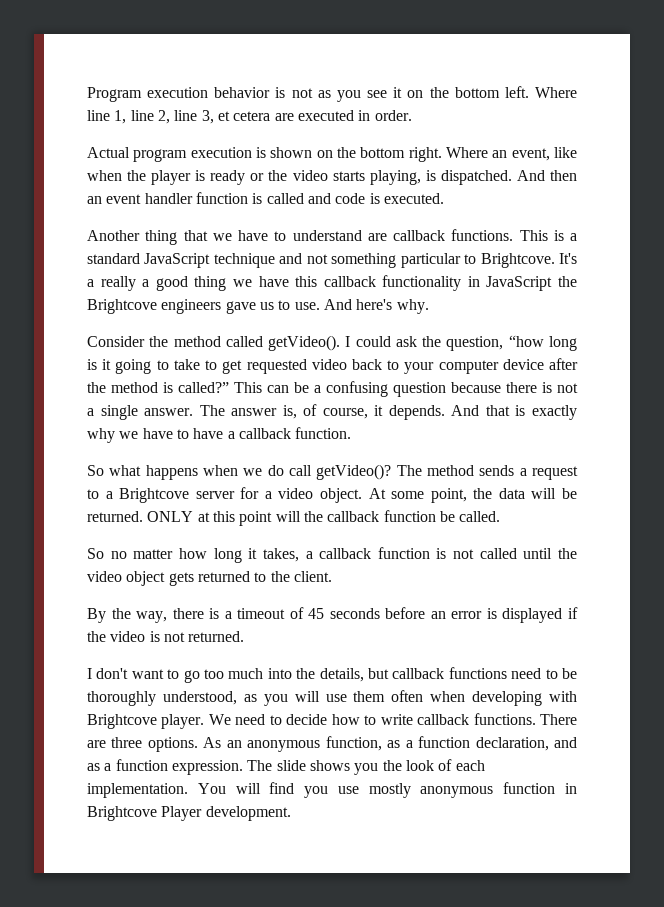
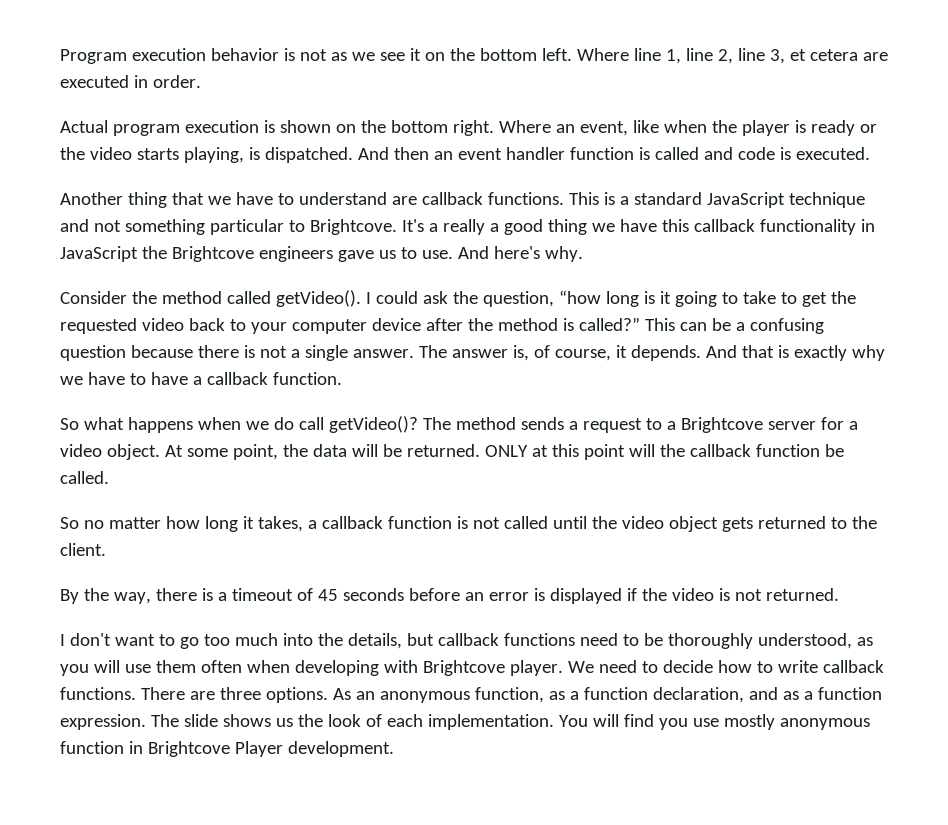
- Program execution behavior is not as you see it on the bottom left.
+ Program execution behavior is not as we see it on the bottom left.
- I could ask the question, “how long is it going to take to get requested video back to your computer device after the method is called?”
+ I could ask the question, “how long is it going to take to get the requested video back to your computer device after the method is called?”
- The slide shows you the look of each implementation.
+ The slide shows us the look of each implementation.

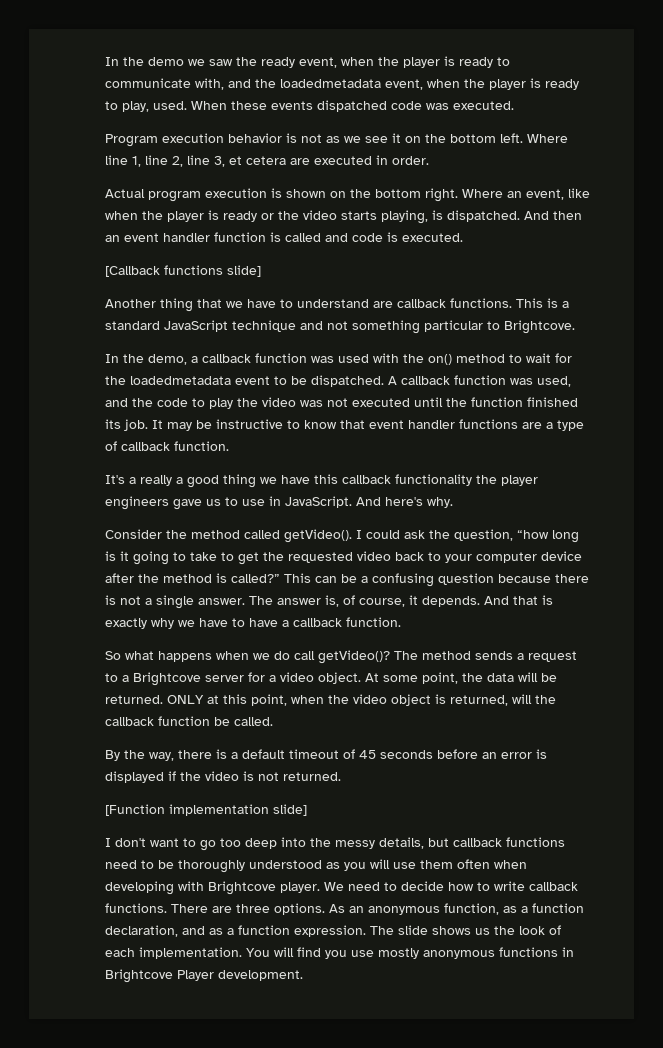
+ In the demo we saw the ready event, when the player is ready to communicate with, and the loadedmetadata event, when the player is ready to play, used. When these events dispatched code was executed.
+ [Callback functions slide]
- This is a standard JavaScript technique and not something particular to Brightcove. It's a really a good thing we have this callback functionality in JavaScript the Brightcove engineers gave us to use.
+ This is a standard JavaScript technique and not something particular to Brightcove.
+ In the demo, a callback function was used with the on() method to wait for the loadedmetadata event to be dispatched. A callback function was used, and the code to play the video was not executed until the function finished its job. It may be instructive to know that event handler functions are a type of callback function.
+ It's a really a good thing we have this callback functionality the player engineers gave us to use in JavaScript.
- ONLY at this point will the callback function be called.
+ ONLY at this point, when the video object is returned, will the callback function be called.
- So no matter how long it takes, a callback function is not called until the video object gets returned to the client.
- By the way, there is a timeout of 45 seconds before an error is displayed if the video is not returned.
+ By the way, there is a default timeout of 45 seconds before an error is displayed if the video is not returned.
+ [Function implementation slide]
- I don't want to go too much into the details, but callback functions need to be thoroughly understood, as you will use them often when developing with Brightcove player.
+ I don't want to go too deep into the messy details, but callback functions need to be thoroughly understood as you will use them often when developing with Brightcove player.
- You will find you use mostly anonymous function in Brightcove Player development.
+ You will find you use mostly anonymous functions in Brightcove Player development.

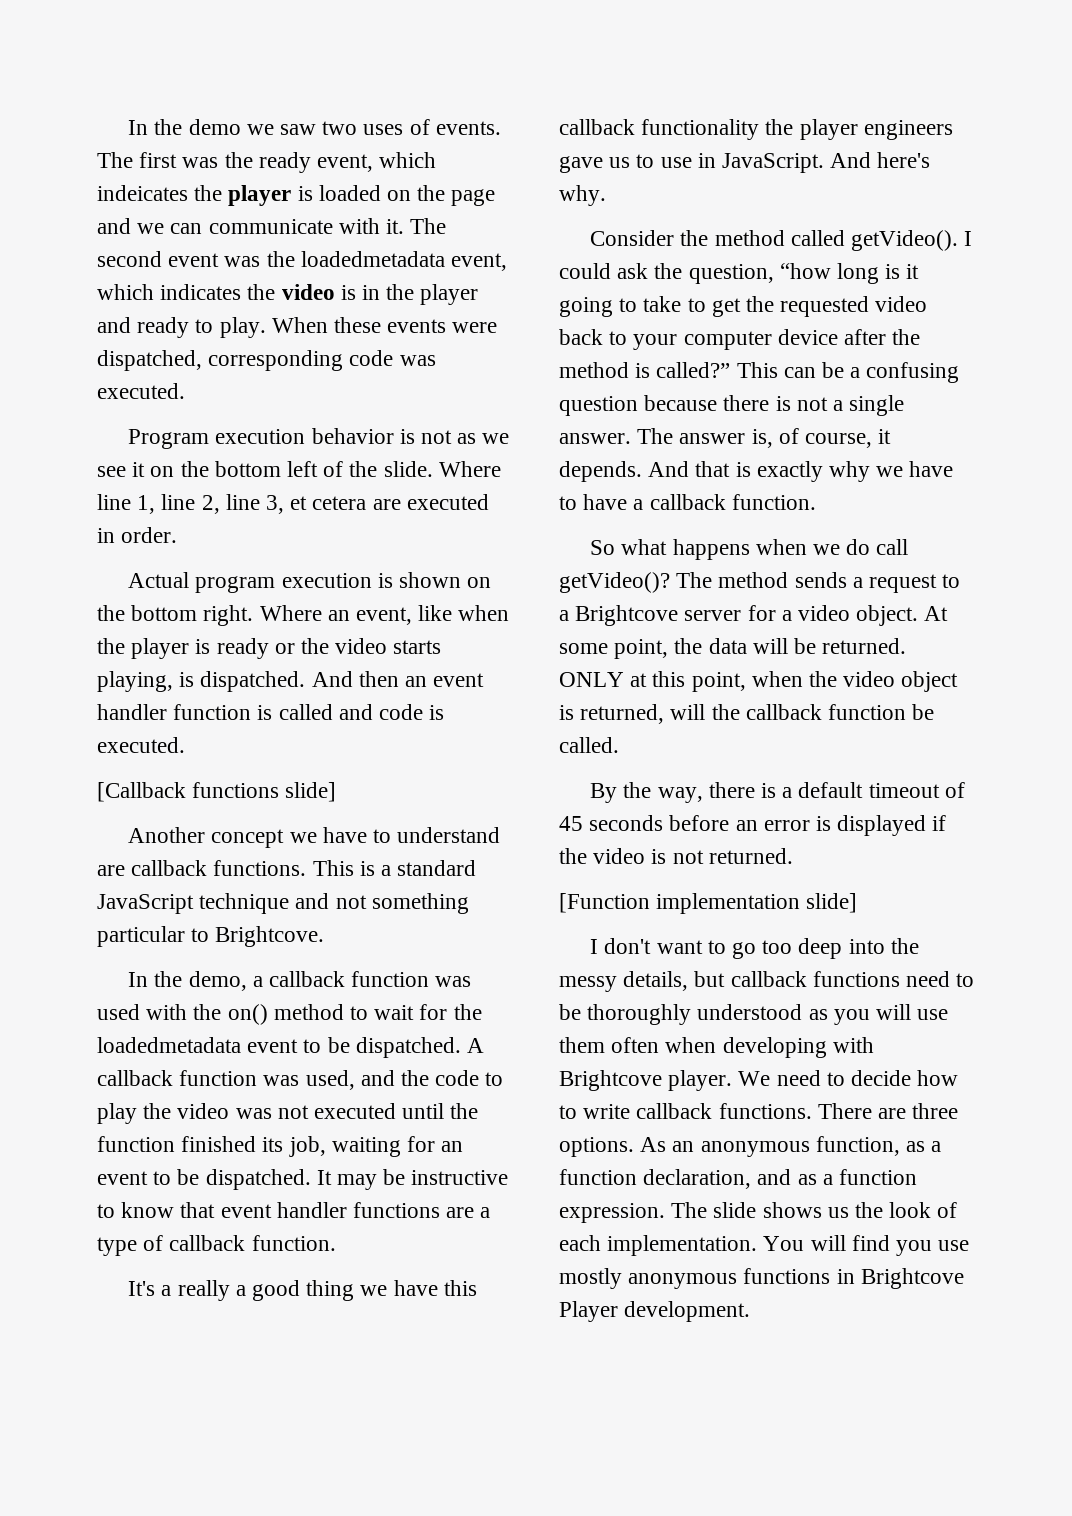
- In the demo we saw the ready event, when the player is ready to communicate with, and the loadedmetadata event, when the player is ready to play, used.
+ In the demo we saw two uses of events. The first was the ready event, which indeicates the player is loaded on the page and we can communicate with it. The second event was the loadedmetadata event, which indicates the video is in the player and ready to play.
- When these events dispatched code was executed.
+ When these events were dispatched, corresponding code was executed.
- Program execution behavior is not as we see it on the bottom left.
+ Program execution behavior is not as we see it on the bottom left of the slide.
- Another thing that we have to understand are callback functions.
+ Another concept we have to understand are callback functions.
- A callback function was used, and the code to play the video was not executed until the function finished its job.
+ A callback function was used, and the code to play the video was not executed until the function finished its job, waiting for an event to be dispatched.

